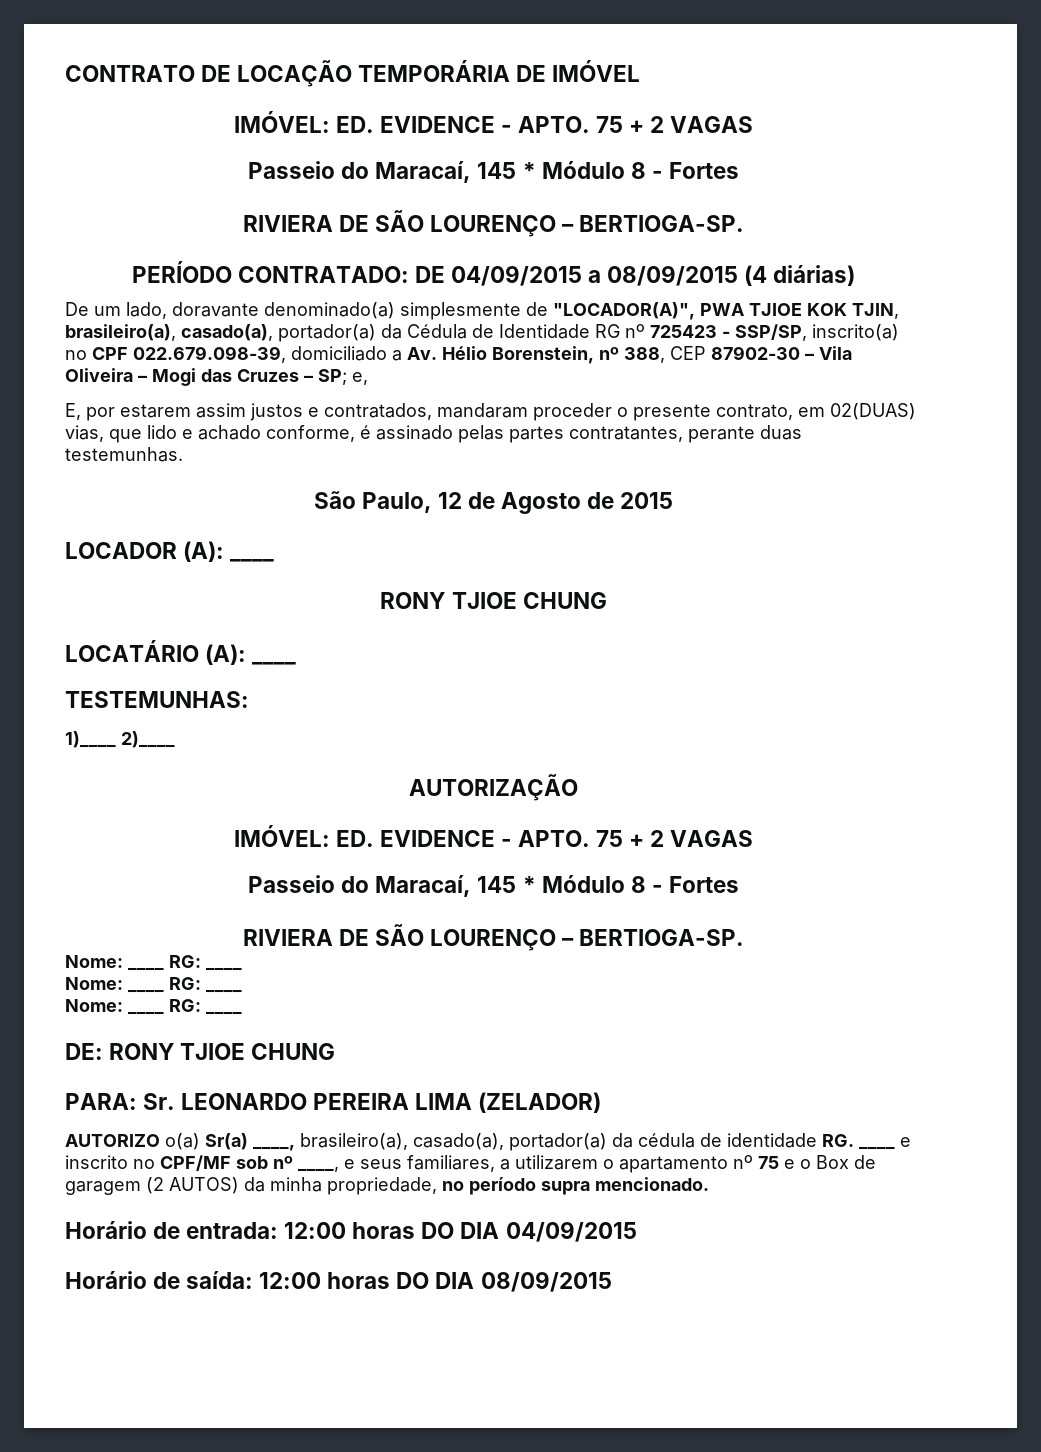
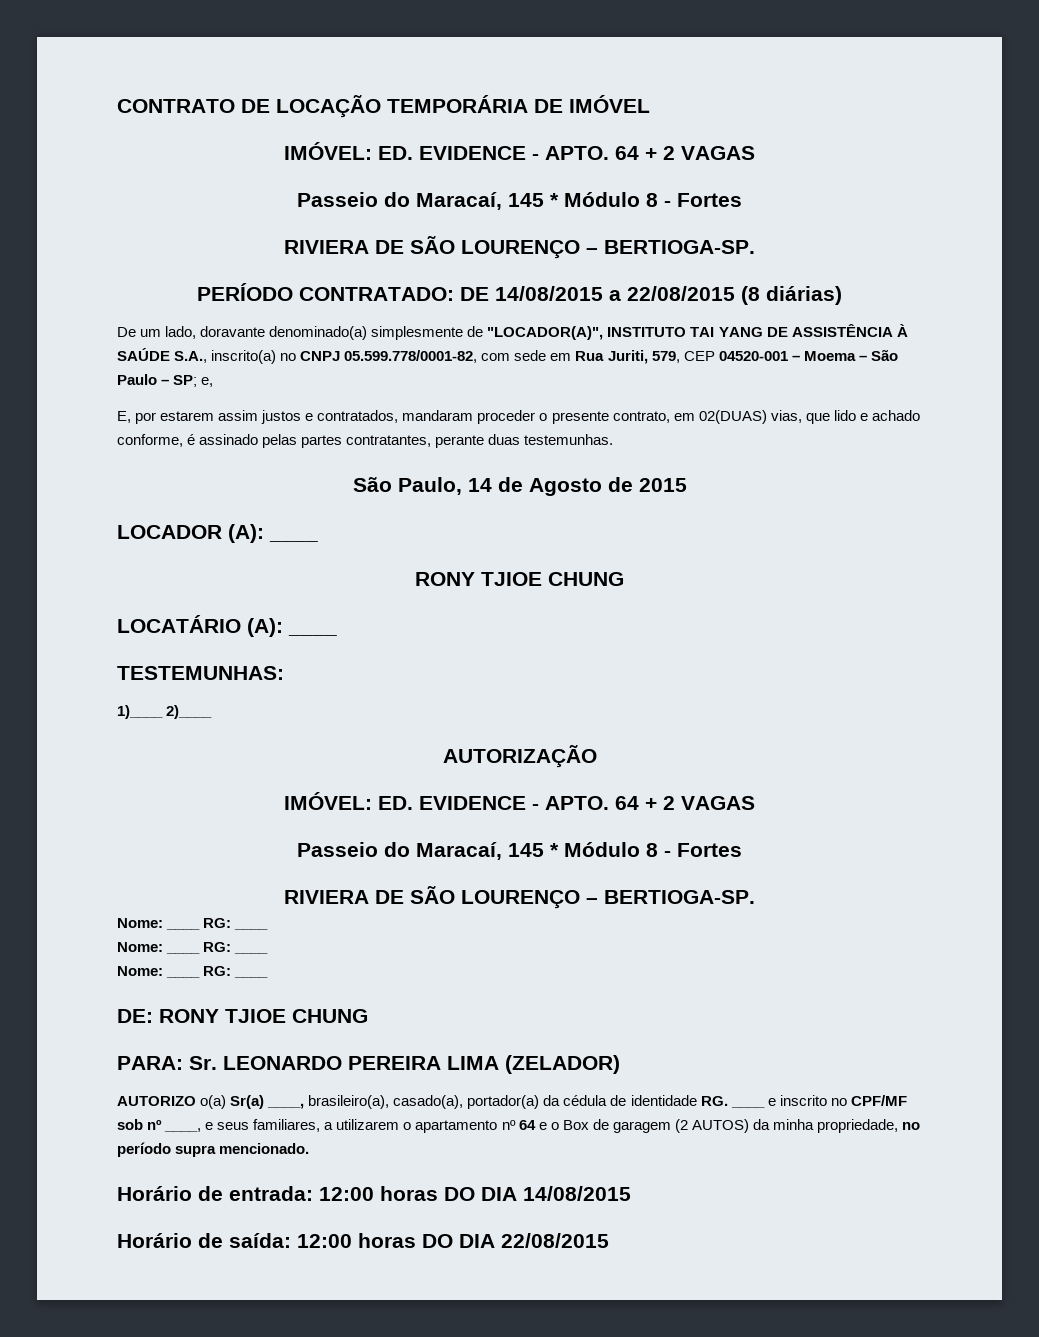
  CONTRATO DE LOCAÇÃO TEMPORÁRIA DE IMÓVEL
- IMÓVEL: ED. EVIDENCE - APTO. 75 + 2 VAGAS
+ IMÓVEL: ED. EVIDENCE - APTO. 64 + 2 VAGAS
- PERÍODO CONTRATADO: DE 04/09/2015 a 08/09/2015 (4 diárias)
+ PERÍODO CONTRATADO: DE 14/08/2015 a 22/08/2015 (8 diárias)
- De um lado, doravante denominado(a) simplesmente de "LOCADOR(A)", PWA TJIOE KOK TJIN, brasileiro(a), casado(a), portador(a) da Cédula de Identidade RG nº 725423 - SSP/SP, inscrito(a) no CPF 022.679.098-39, domiciliado a Av. Hélio Borenstein, nº 388, CEP 87902-30 – Vila Oliveira – Mogi das Cruzes – SP; e,
+ De um lado, doravante denominado(a) simplesmente de "LOCADOR(A)", INSTITUTO TAI YANG DE ASSISTÊNCIA À SAÚDE S.A., inscrito(a) no CNPJ 05.599.778/0001-82, com sede em Rua Juriti, 579, CEP 04520-001 – Moema – São Paulo – SP; e,
- São Paulo, 12 de Agosto de 2015
+ São Paulo, 14 de Agosto de 2015
  AUTORIZAÇÃO
- IMÓVEL: ED. EVIDENCE - APTO. 75 + 2 VAGAS
+ IMÓVEL: ED. EVIDENCE - APTO. 64 + 2 VAGAS
- AUTORIZO o(a) Sr(a) ____, brasileiro(a), casado(a), portador(a) da cédula de identidade RG. ____ e inscrito no CPF/MF sob nº ____, e seus familiares, a utilizarem o apartamento nº 75 e o Box de garagem (2 AUTOS) da minha propriedade, no período supra mencionado.
+ AUTORIZO o(a) Sr(a) ____, brasileiro(a), casado(a), portador(a) da cédula de identidade RG. ____ e inscrito no CPF/MF sob nº ____, e seus familiares, a utilizarem o apartamento nº 64 e o Box de garagem (2 AUTOS) da minha propriedade, no período supra mencionado.
- Horário de entrada: 12:00 horas DO DIA 04/09/2015
+ Horário de entrada: 12:00 horas DO DIA 14/08/2015
- Horário de saída: 12:00 horas DO DIA 08/09/2015
+ Horário de saída: 12:00 horas DO DIA 22/08/2015

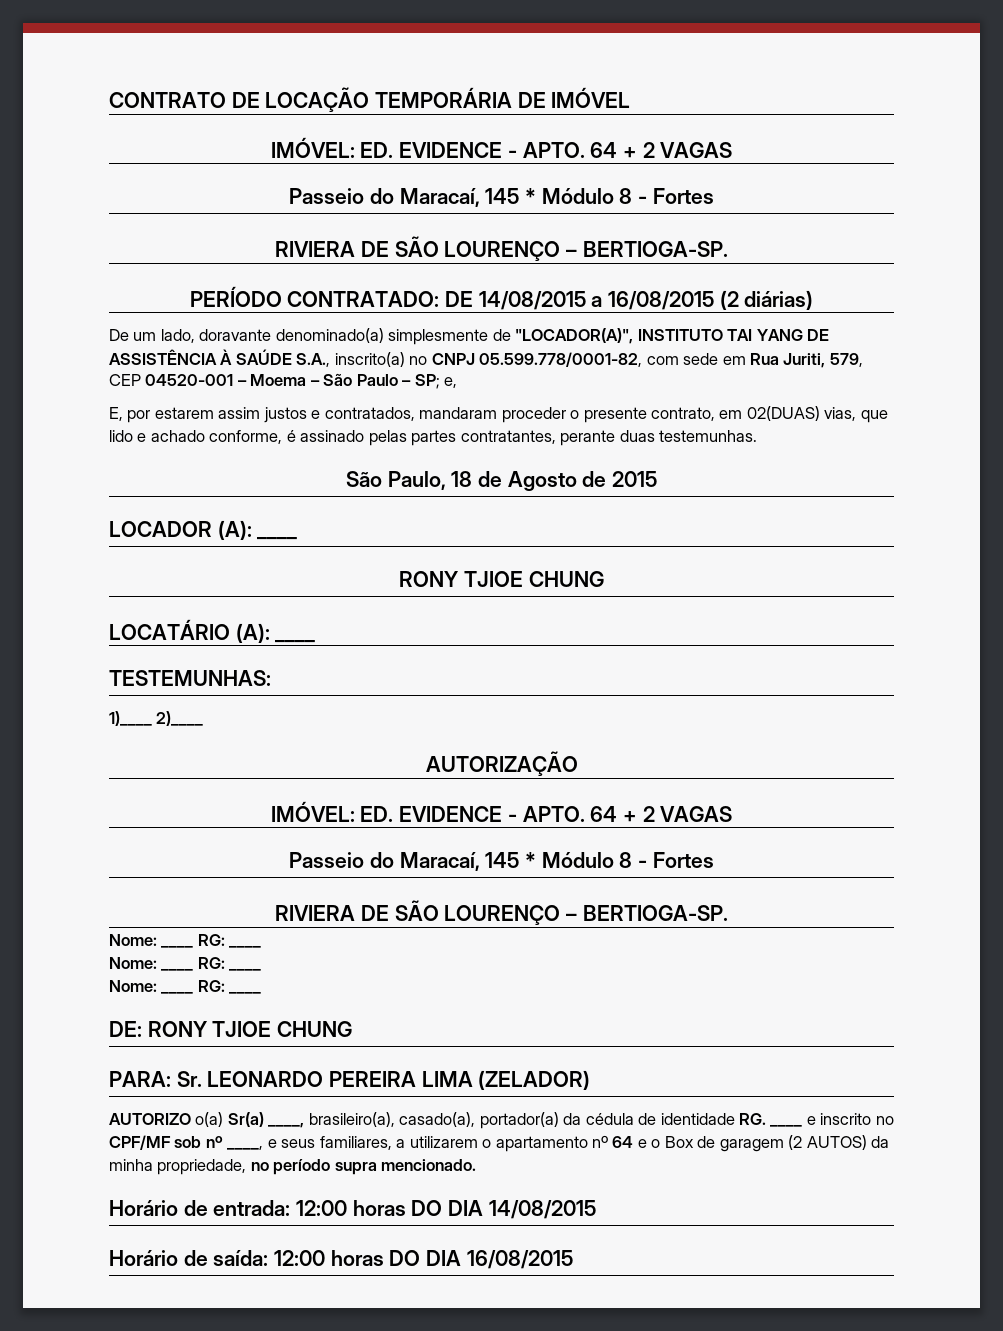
- PERÍODO CONTRATADO: DE 14/08/2015 a 22/08/2015 (8 diárias)
+ PERÍODO CONTRATADO: DE 14/08/2015 a 16/08/2015 (2 diárias)
- São Paulo, 14 de Agosto de 2015
+ São Paulo, 18 de Agosto de 2015
- Horário de saída: 12:00 horas DO DIA 22/08/2015
+ Horário de saída: 12:00 horas DO DIA 16/08/2015

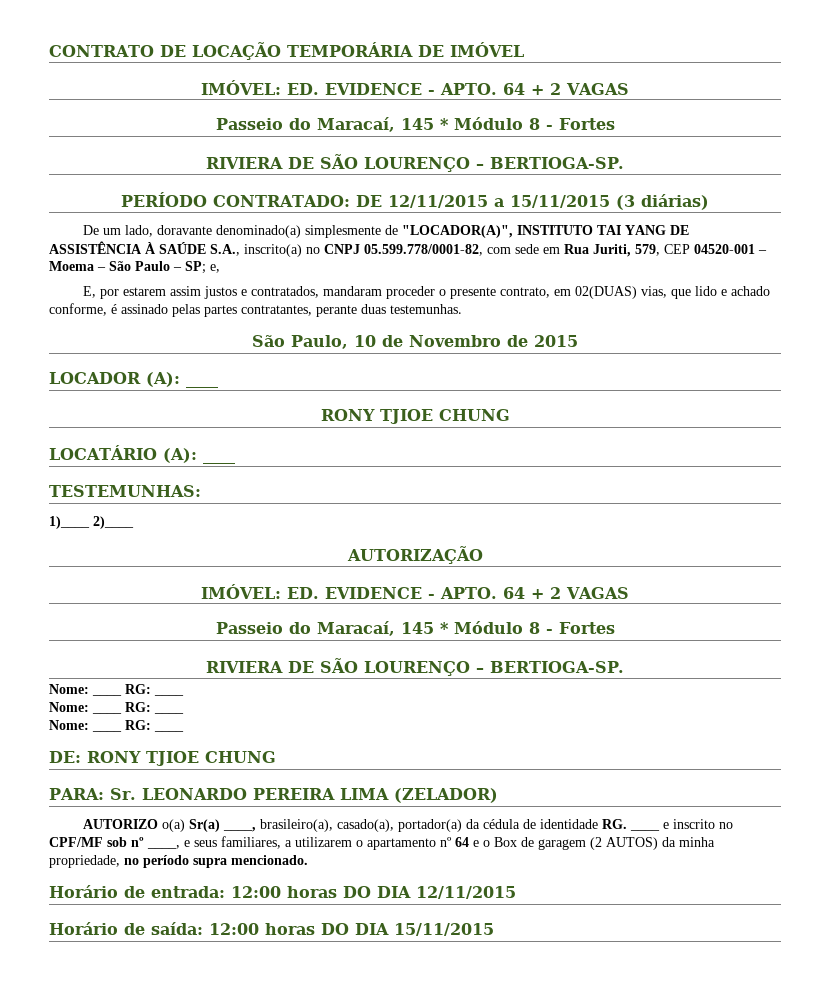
- PERÍODO CONTRATADO: DE 14/08/2015 a 16/08/2015 (2 diárias)
+ PERÍODO CONTRATADO: DE 12/11/2015 a 15/11/2015 (3 diárias)
- São Paulo, 18 de Agosto de 2015
+ São Paulo, 10 de Novembro de 2015
- Horário de entrada: 12:00 horas DO DIA 14/08/2015
+ Horário de entrada: 12:00 horas DO DIA 12/11/2015
- Horário de saída: 12:00 horas DO DIA 16/08/2015
+ Horário de saída: 12:00 horas DO DIA 15/11/2015

